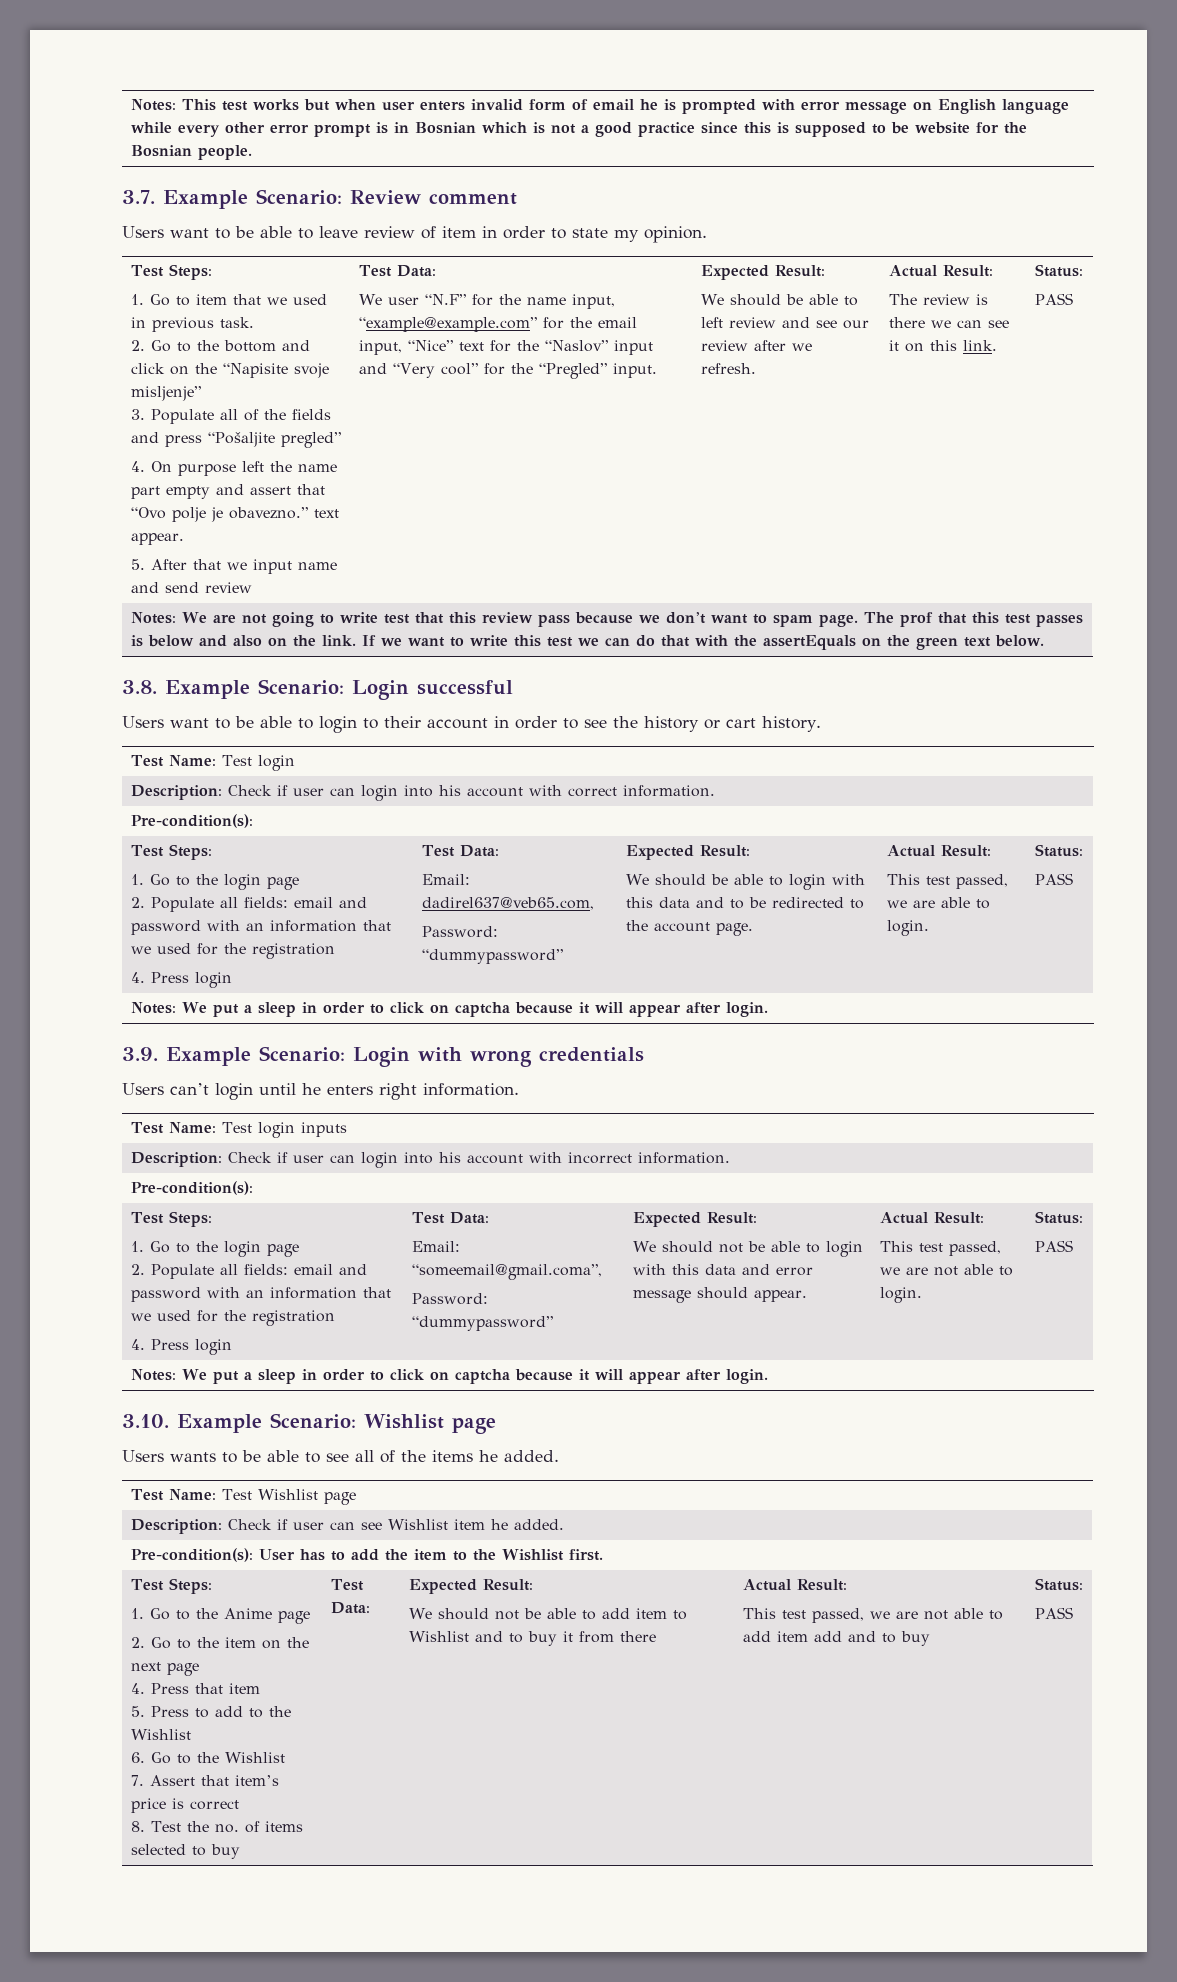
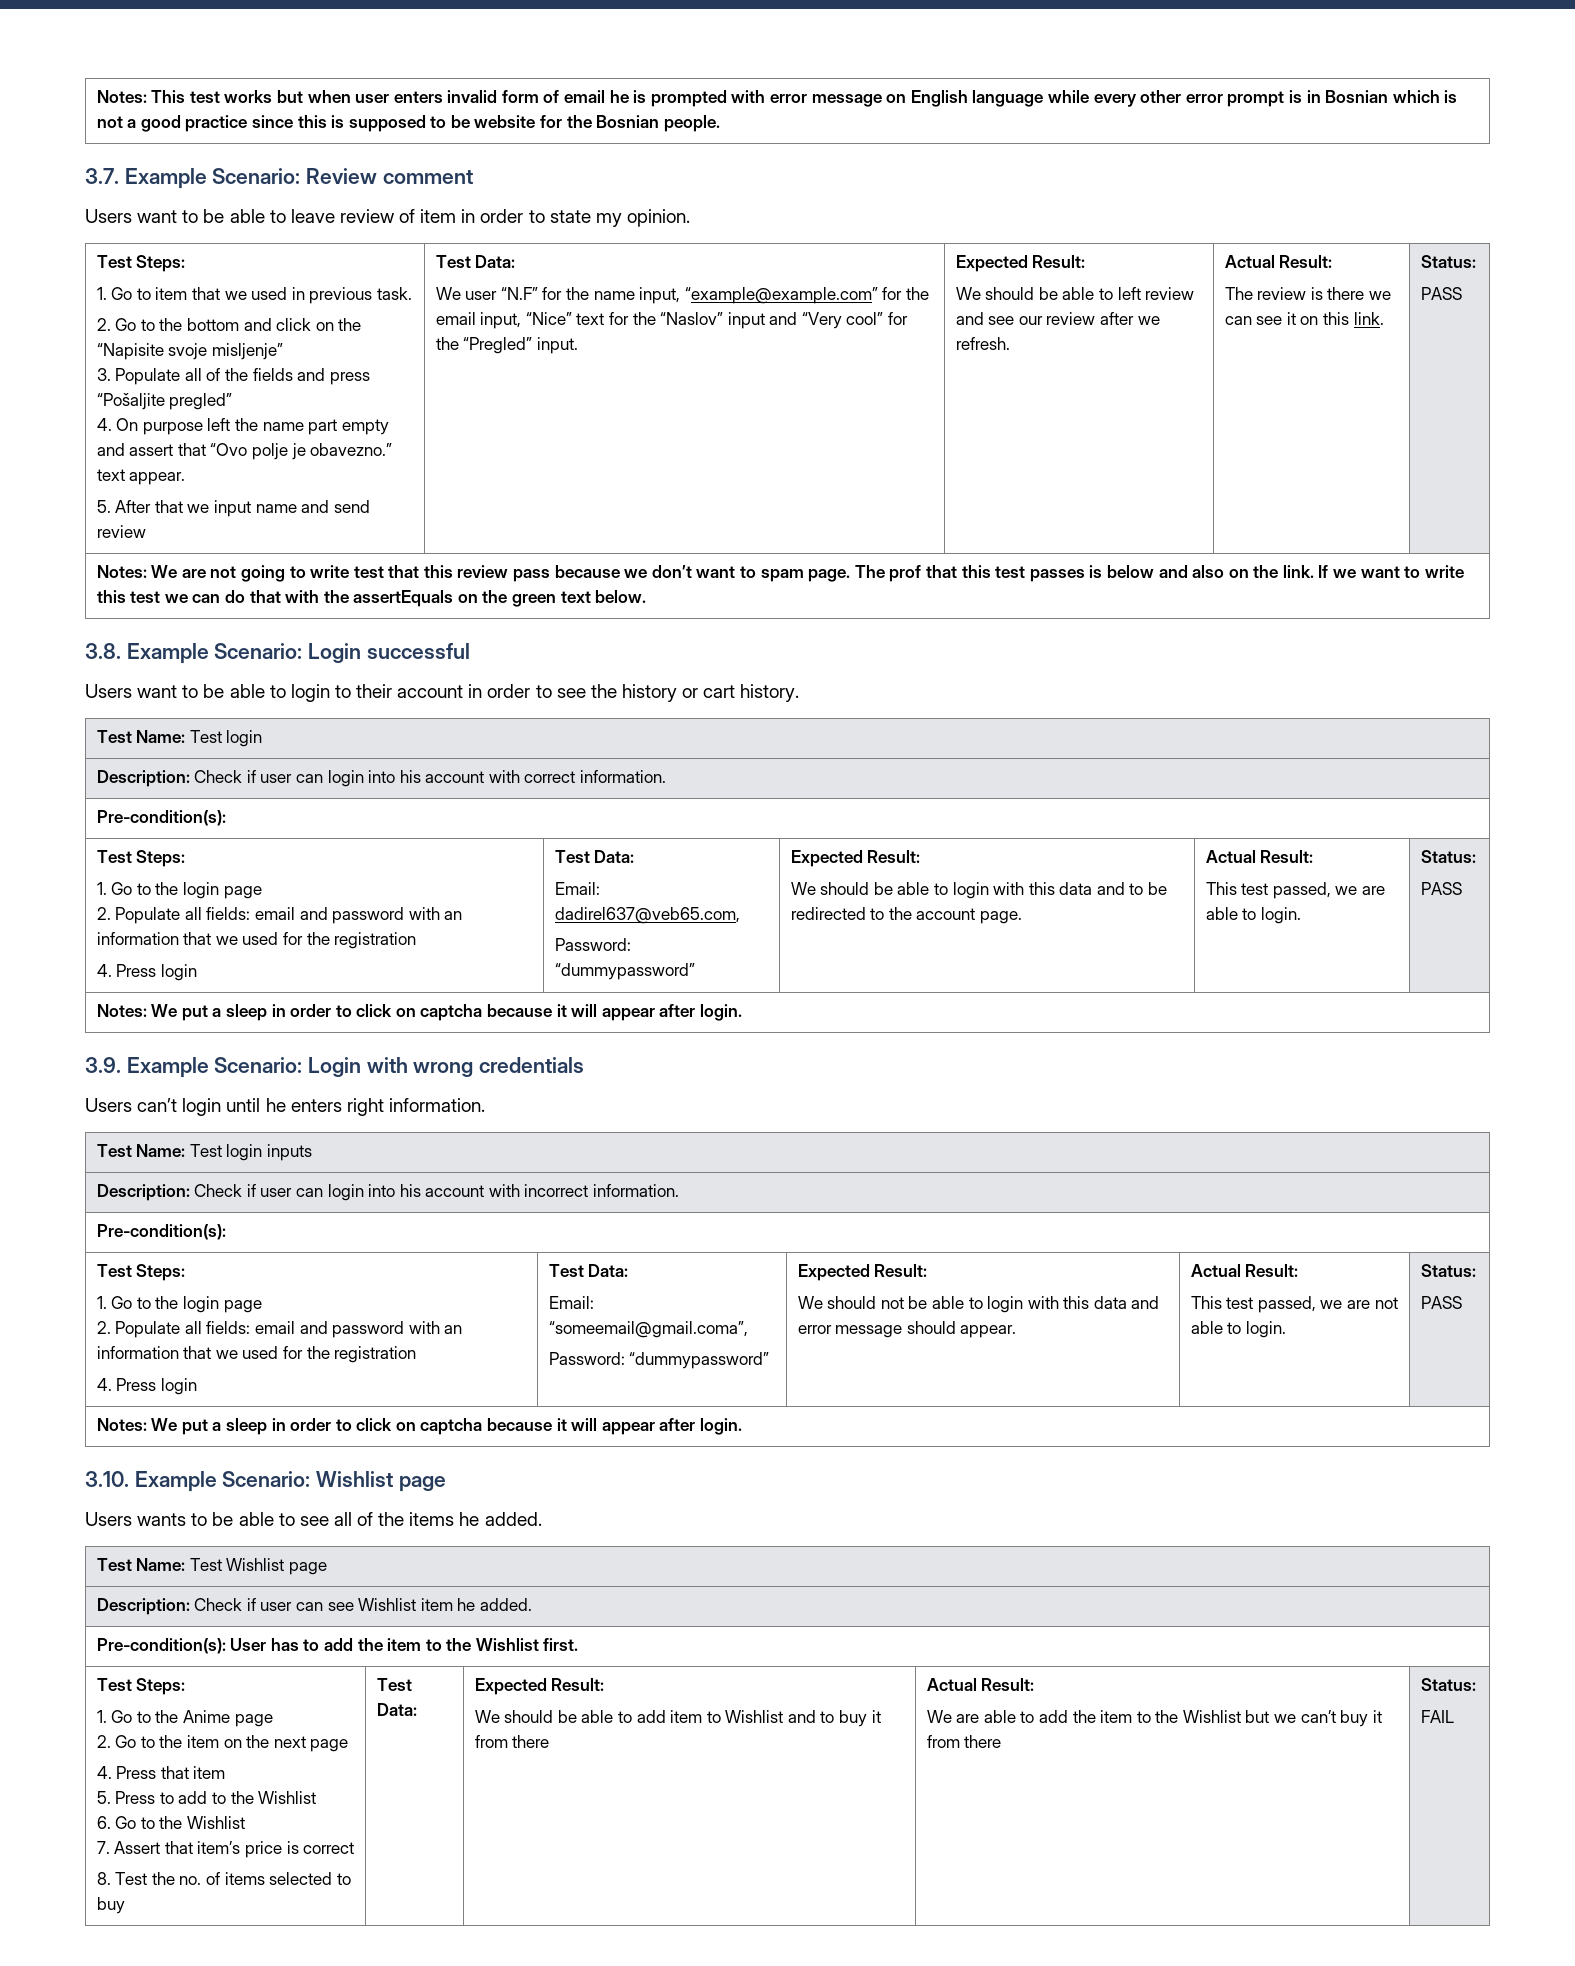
- We should not be able to add item to Wishlist and to buy it from there
+ We should be able to add item to Wishlist and to buy it from there
- This test passed, we are not able to add item add and to buy | Status:
- PASS
+ We are able to add the item to the Wishlist but we can’t buy it from there | Status:
+ FAIL

